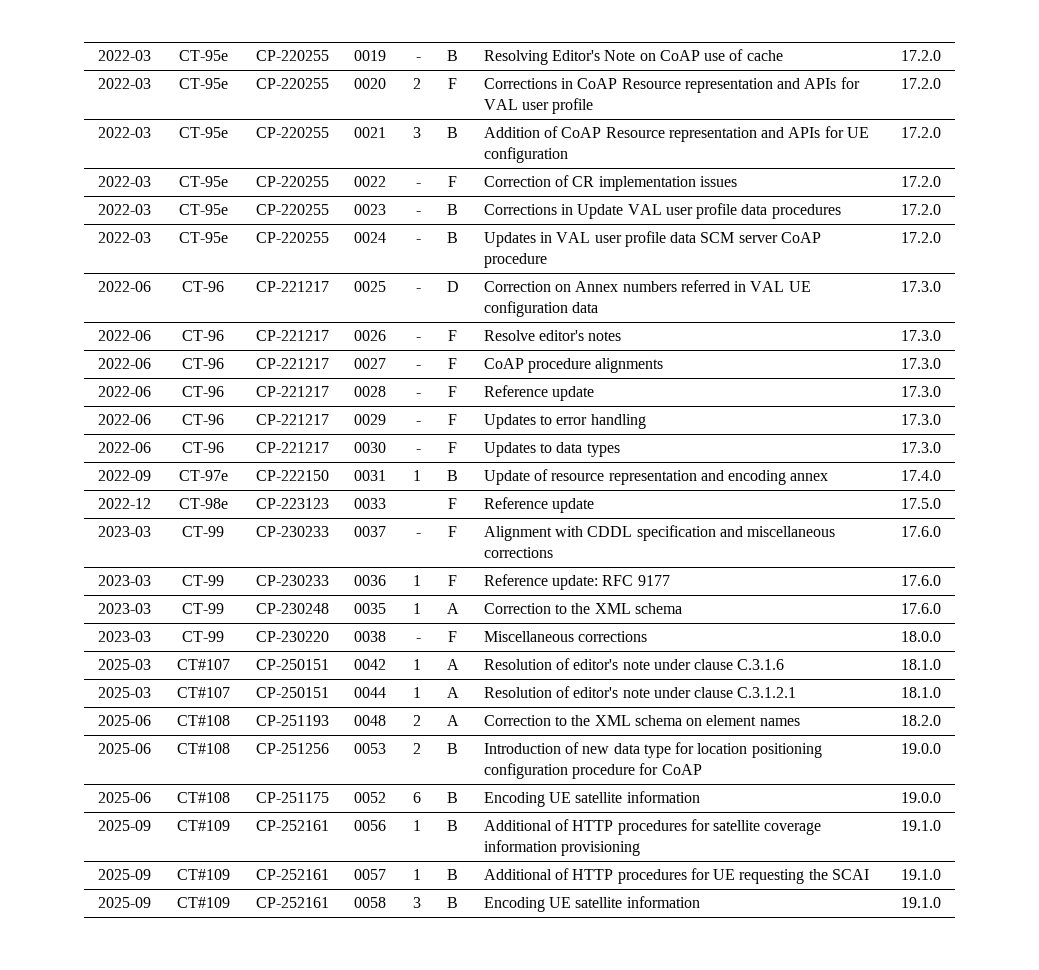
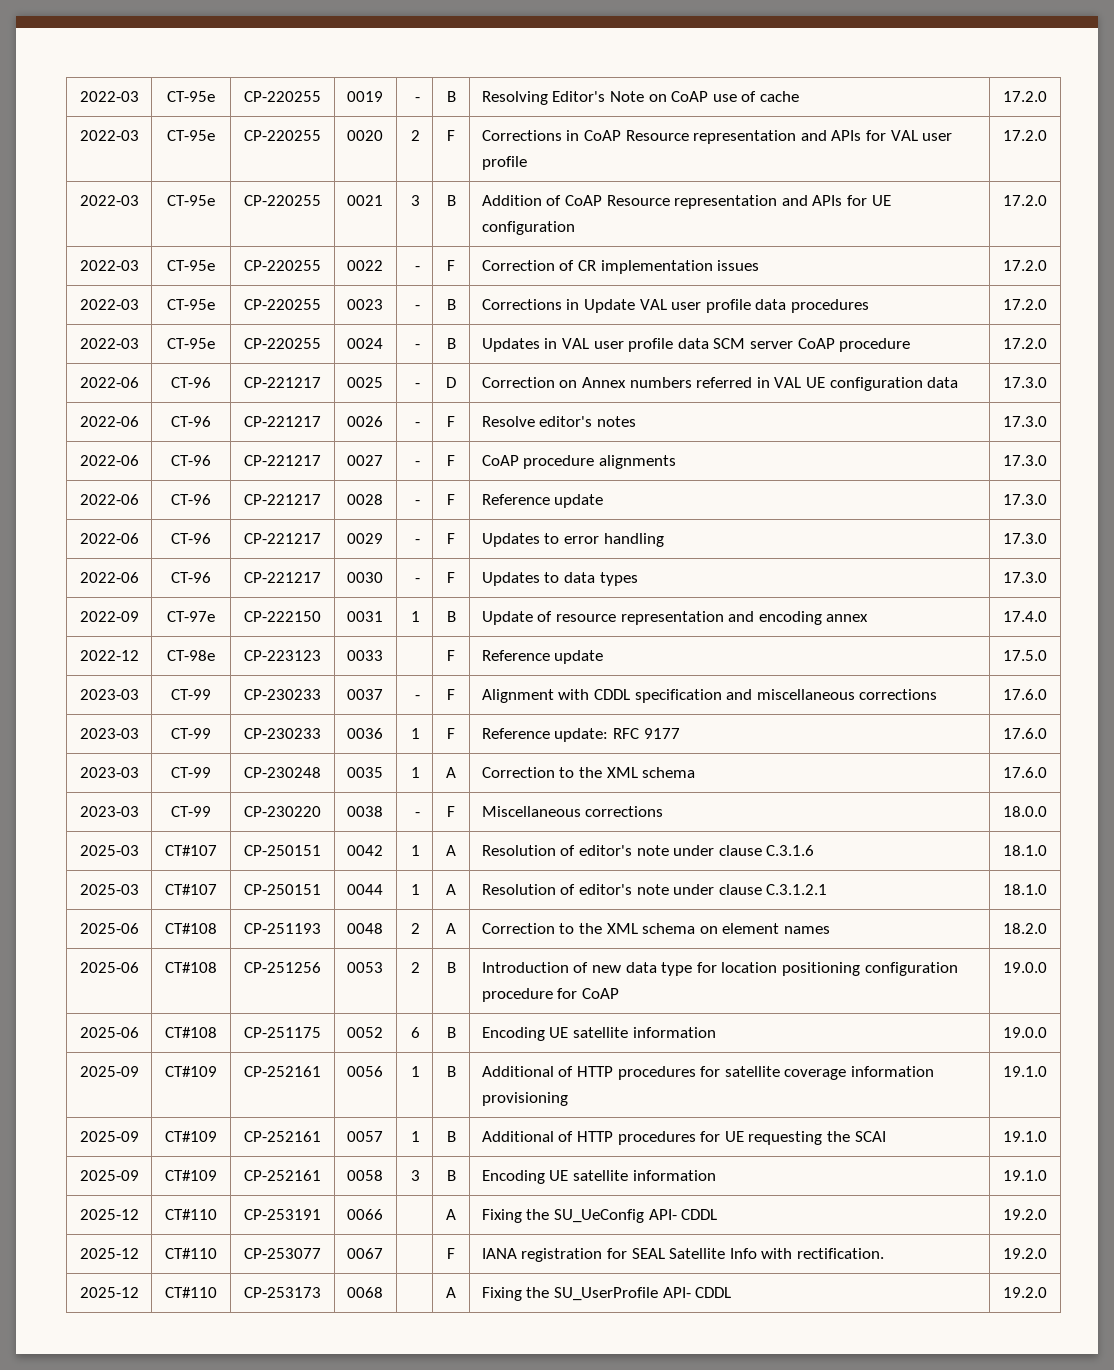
+ 2025-12 | CT#110 | CP-253191 | 0066 | | A | Fixing the SU_UeConfig API- CDDL | 19.2.0
+ 2025-12 | CT#110 | CP-253077 | 0067 | | F | IANA registration for SEAL Satellite Info with rectification. | 19.2.0
+ 2025-12 | CT#110 | CP-253173 | 0068 | | A | Fixing the SU_UserProfile API- CDDL | 19.2.0

